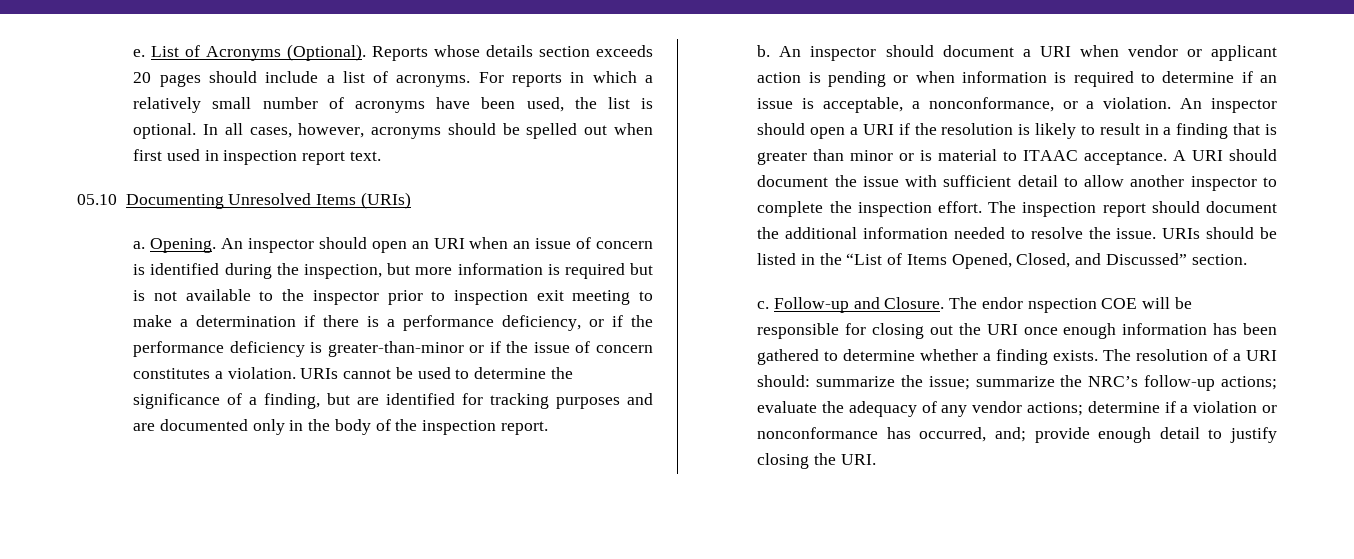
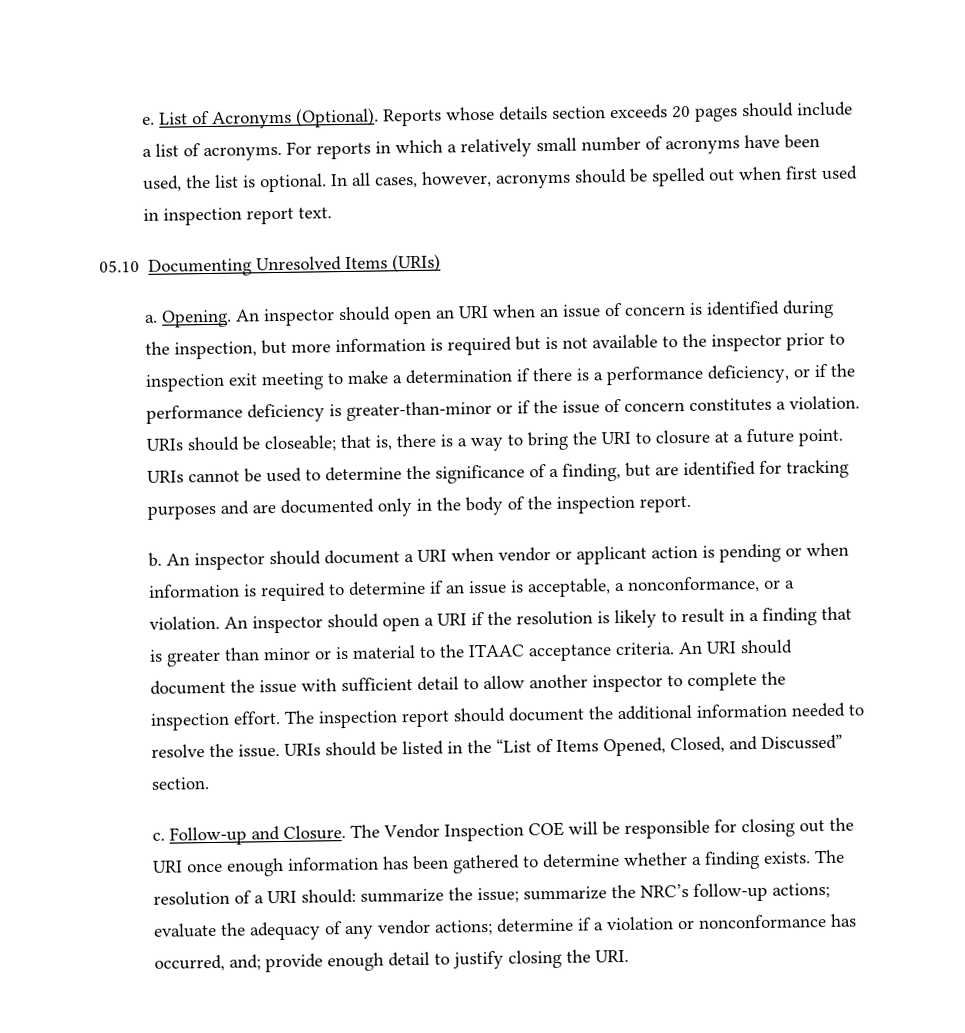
- URIs cannot be used to determine the significance of a finding, but are identified for tracking purposes and are documented only in the body of the inspection report.
+ URIs should be closeable; that is, there is a way to bring the URI to closure at a future point. URIs cannot be used to determine the significance of a finding, but are identified for tracking purposes and are documented only in the body of the inspection report.
- An inspector should open a URI if the resolution is likely to result in a finding that is greater than minor or is material to ITAAC acceptance. A URI should document the issue with sufficient detail to allow another inspector to complete the inspection effort.
+ An inspector should open a URI if the resolution is likely to result in a finding that is greater than minor or is material to the ITAAC acceptance criteria. An URI should document the issue with sufficient detail to allow another inspector to complete the inspection effort.
- The endor nspection COE will be responsible for closing out the URI once enough information has been gathered to determine whether a finding exists.
+ The Vendor Inspection COE will be responsible for closing out the URI once enough information has been gathered to determine whether a finding exists.

